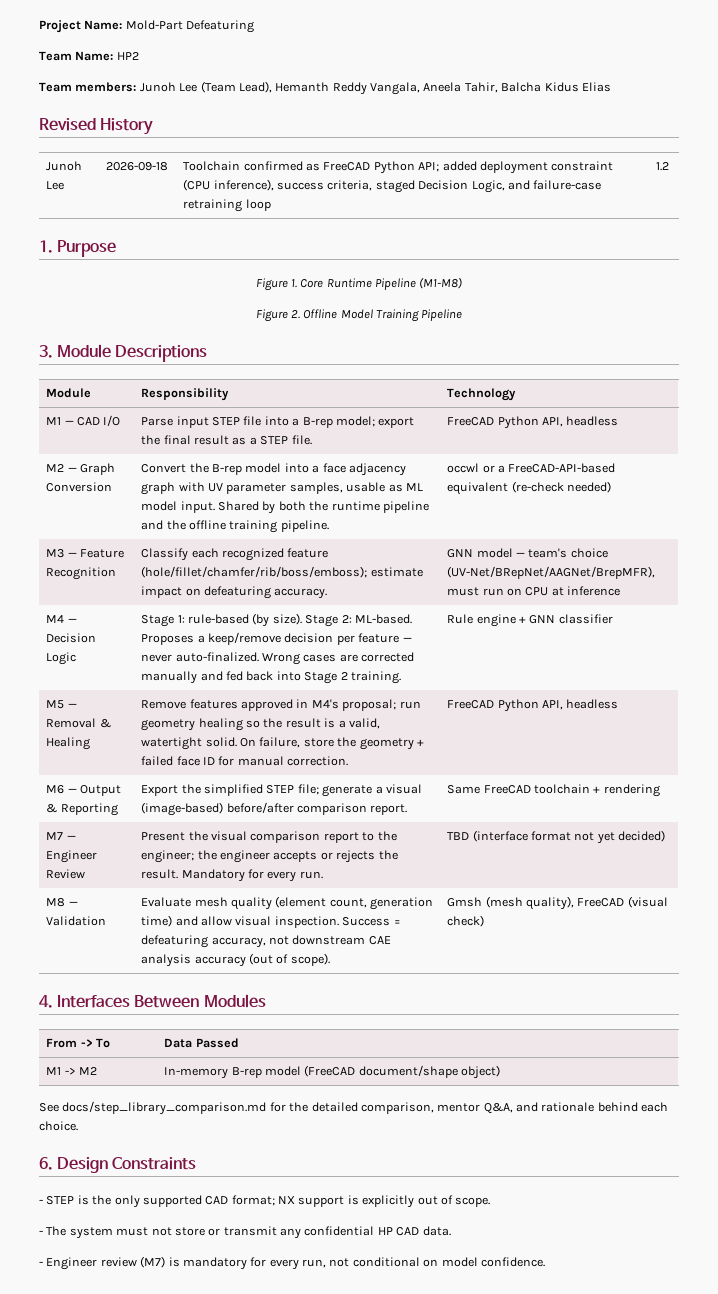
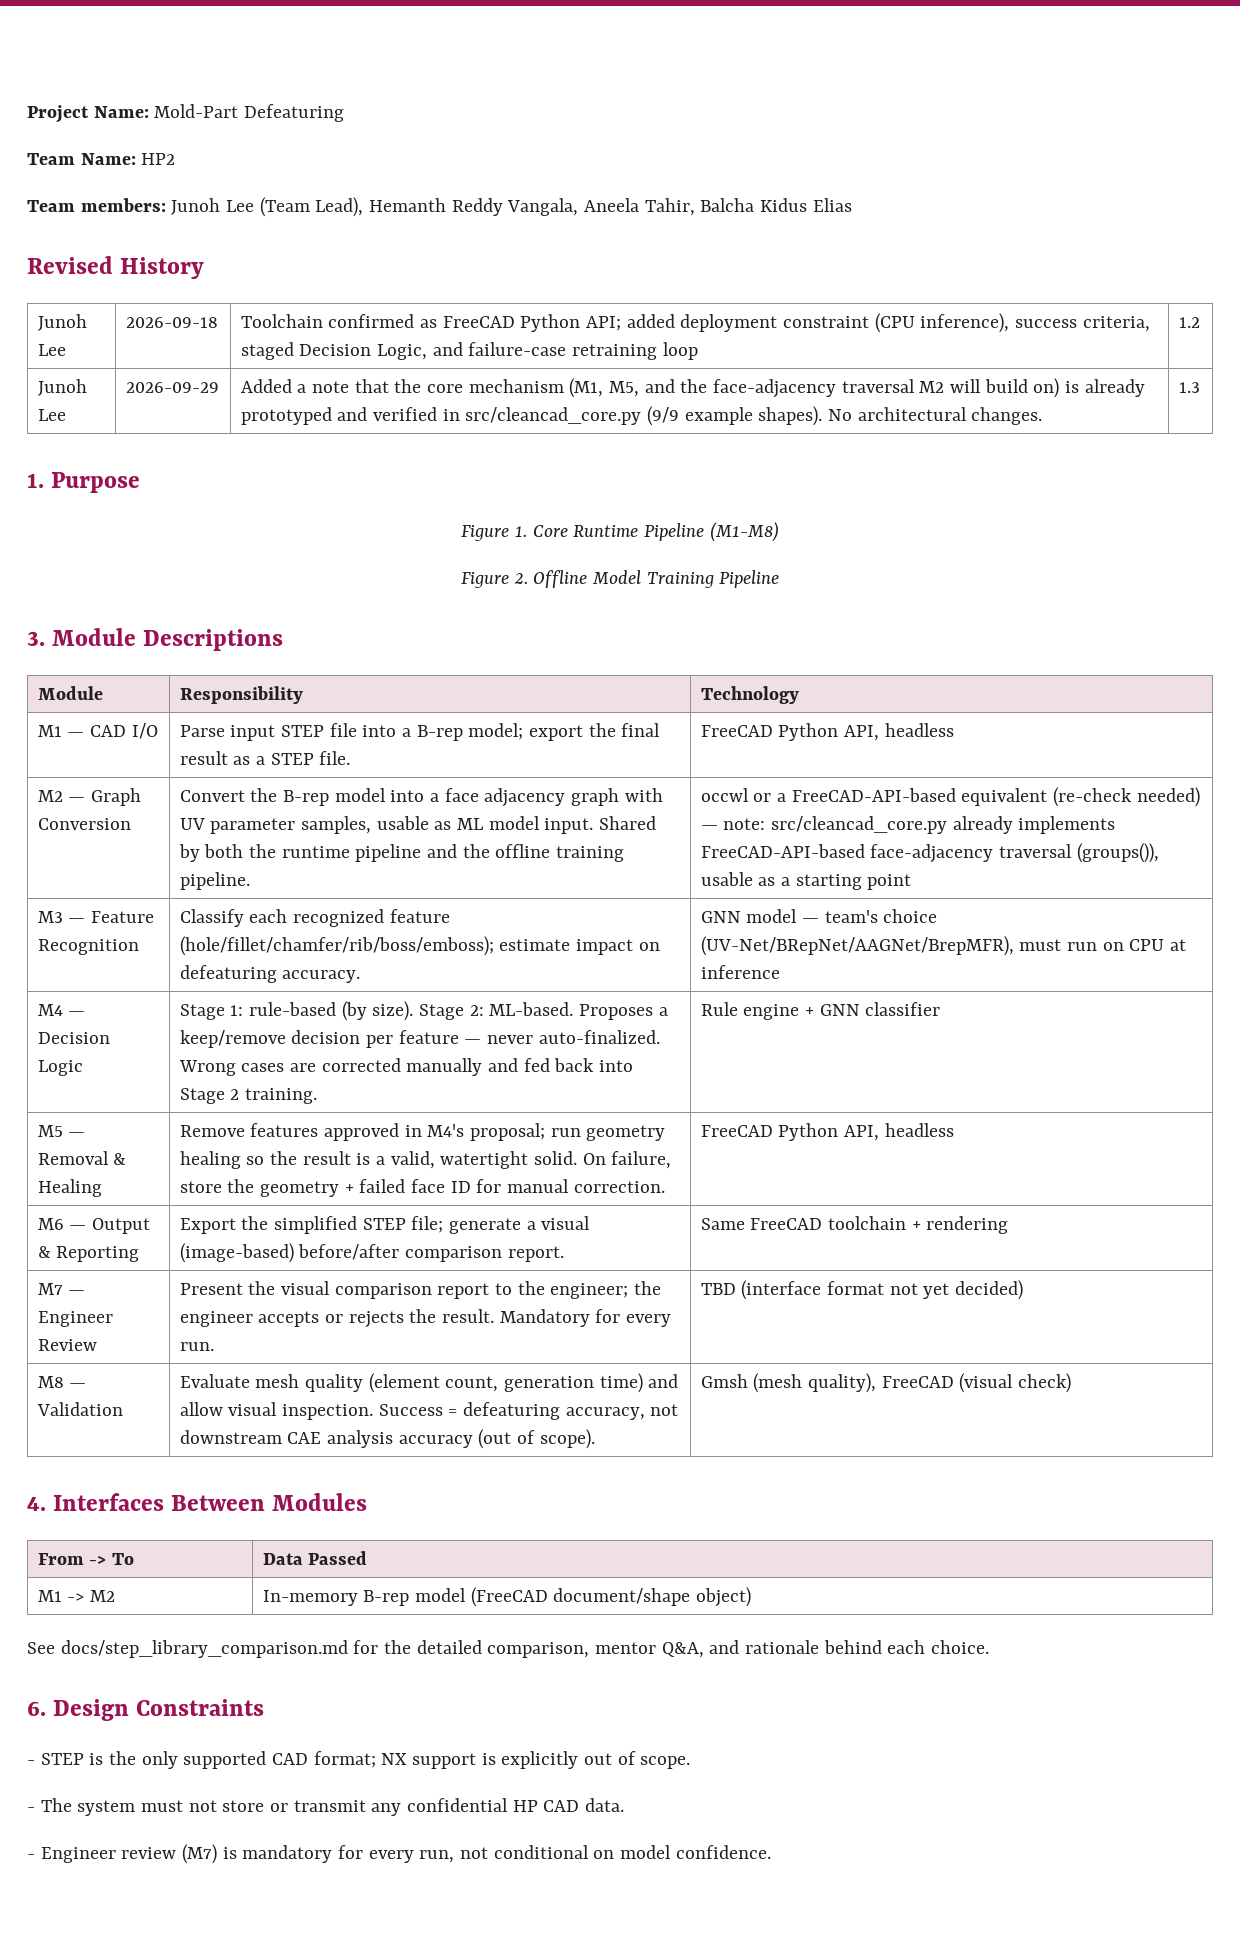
+ Junoh Lee | 2026-09-29 | Added a note that the core mechanism (M1, M5, and the face-adjacency traversal M2 will build on) is already prototyped and verified in src/cleancad_core.py (9/9 example shapes). No architectural changes. | 1.3
- occwl or a FreeCAD-API-based equivalent (re-check needed)
+ occwl or a FreeCAD-API-based equivalent (re-check needed) — note: src/cleancad_core.py already implements FreeCAD-API-based face-adjacency traversal (groups()), usable as a starting point

